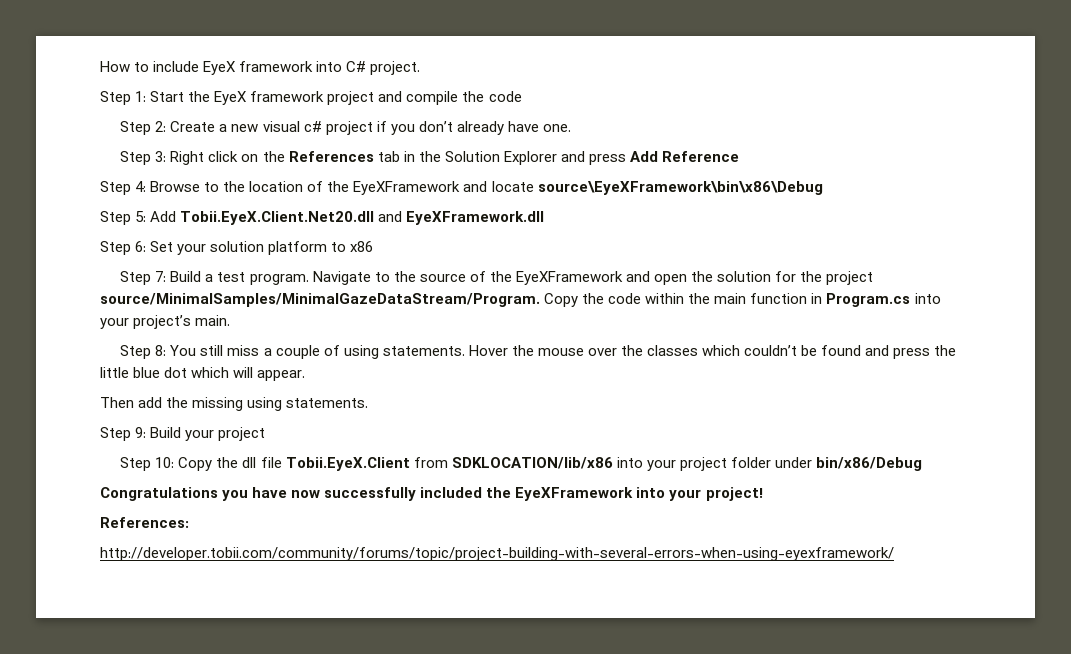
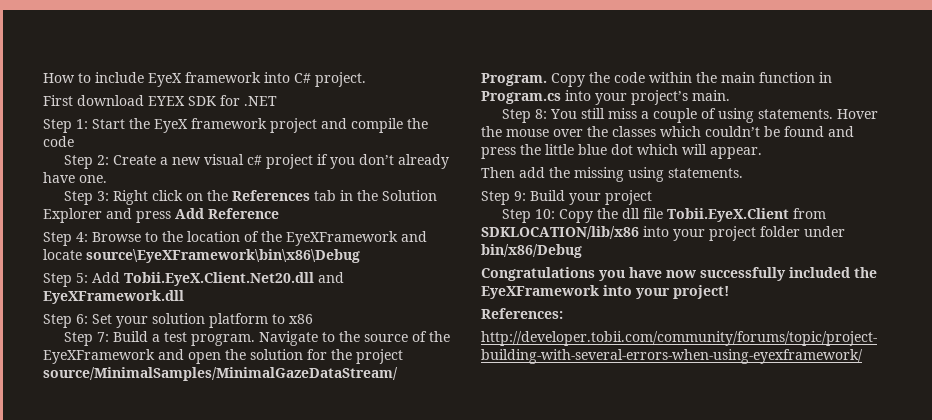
+ First download EYEX SDK for .NET

